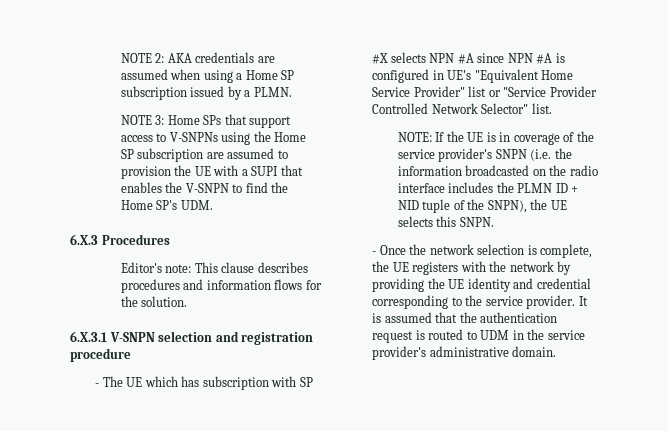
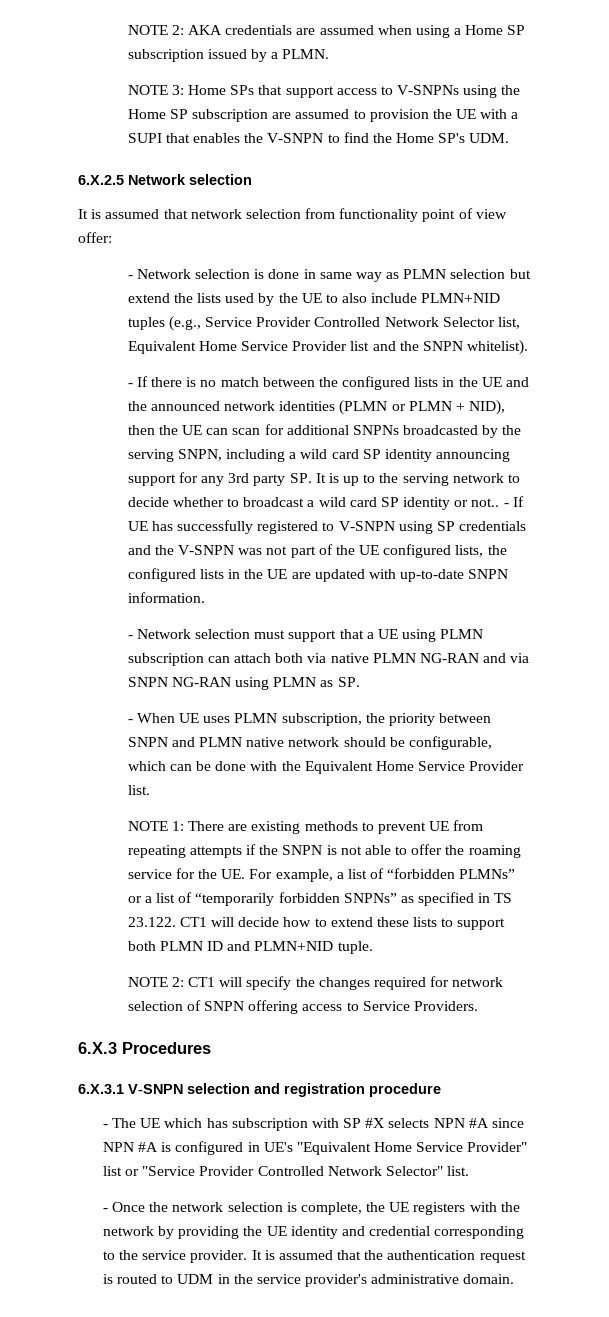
+ 6.X.2.5 Network selection
+ It is assumed that network selection from functionality point of view offer:
+ - Network selection is done in same way as PLMN selection but extend the lists used by the UE to also include PLMN+NID tuples (e.g., Service Provider Controlled Network Selector list, Equivalent Home Service Provider list and the SNPN whitelist).
+ - If there is no match between the configured lists in the UE and the announced network identities (PLMN or PLMN + NID), then the UE can scan for additional SNPNs broadcasted by the serving SNPN, including a wild card SP identity announcing support for any 3rd party SP. It is up to the serving network to decide whether to broadcast a wild card SP identity or not.. - If UE has successfully registered to V-SNPN using SP credentials and the V-SNPN was not part of the UE configured lists, the configured lists in the UE are updated with up-to-date SNPN information.
+ - Network selection must support that a UE using PLMN subscription can attach both via native PLMN NG-RAN and via SNPN NG-RAN using PLMN as SP.
+ - When UE uses PLMN subscription, the priority between SNPN and PLMN native network should be configurable, which can be done with the Equivalent Home Service Provider list.
+ NOTE 1: There are existing methods to prevent UE from repeating attempts if the SNPN is not able to offer the roaming service for the UE. For example, a list of “forbidden PLMNs” or a list of “temporarily forbidden SNPNs” as specified in TS 23.122. CT1 will decide how to extend these lists to support both PLMN ID and PLMN+NID tuple.
+ NOTE 2: CT1 will specify the changes required for network selection of SNPN offering access to Service Providers.
  6.X.3 Procedures
- Editor's note: This clause describes procedures and information flows for the solution.
- NOTE: If the UE is in coverage of the service provider's SNPN (i.e. the information broadcasted on the radio interface includes the PLMN ID + NID tuple of the SNPN), the UE selects this SNPN.

